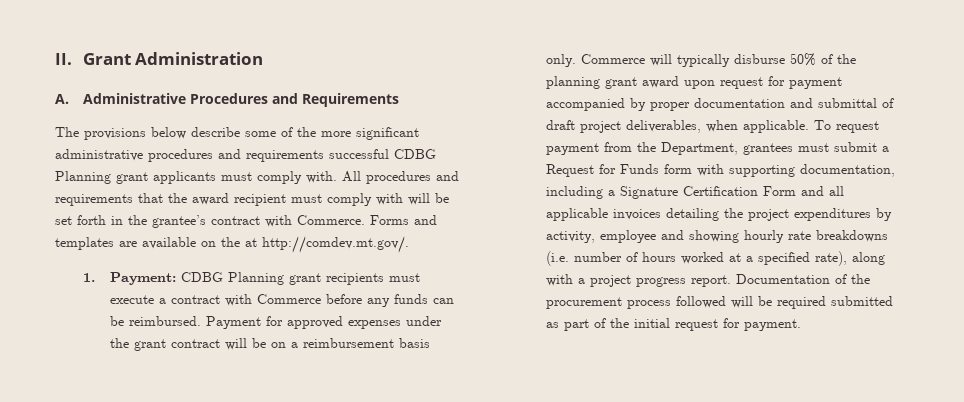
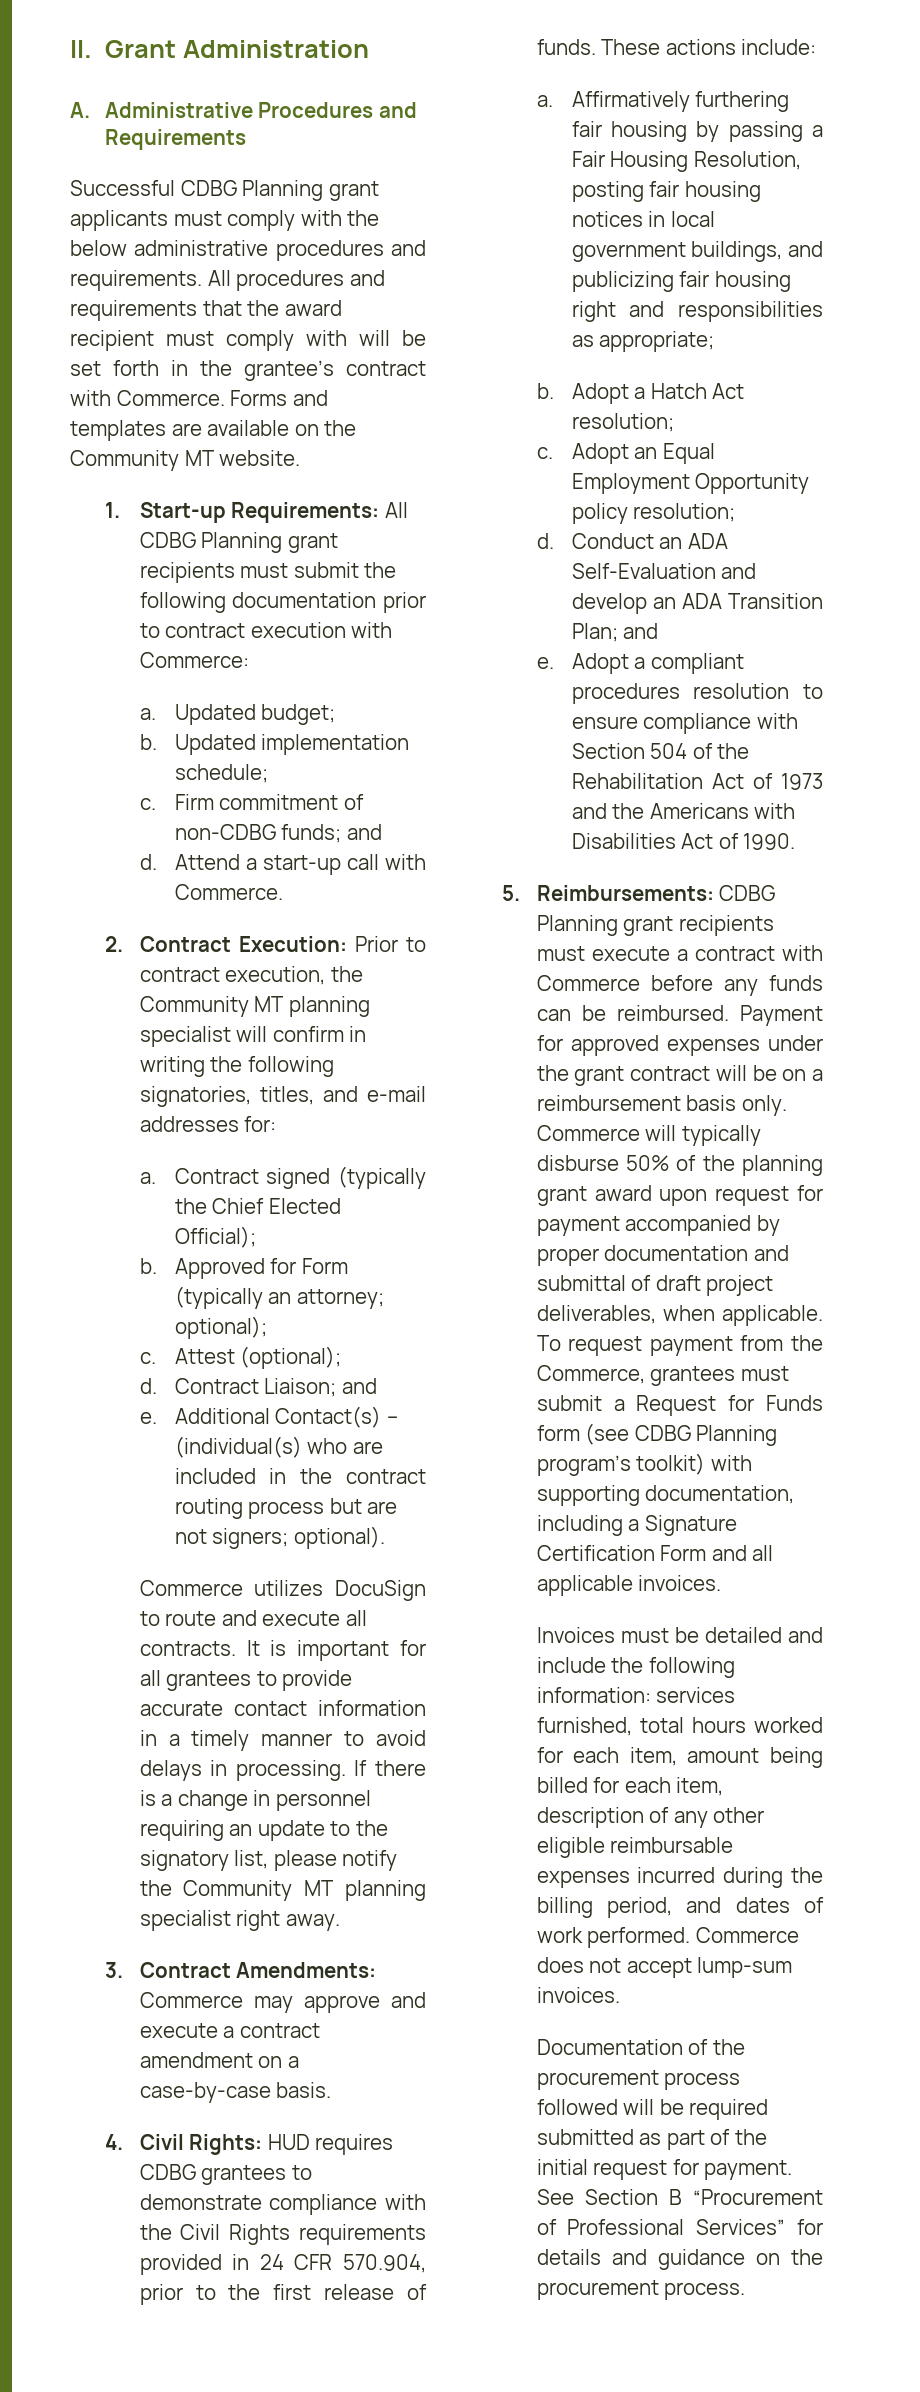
- The provisions below describe some of the more significant administrative procedures and requirements successful CDBG Planning grant applicants must comply with.
+ Successful CDBG Planning grant applicants must comply with the below administrative procedures and requirements.
- Forms and templates are available on the at http://comdev.mt.gov/.
- 1. Payment: CDBG Planning grant recipients must execute a contract with Commerce before any funds can be reimbursed.
+ Forms and templates are available on the Community MT website.
+ 1. Start-up Requirements: All CDBG Planning grant recipients must submit the following documentation prior to contract execution with Commerce:
+ a. Updated budget;
+ b. Updated implementation schedule;
+ c. Firm commitment of non-CDBG funds; and
+ d. Attend a start-up call with Commerce.
+ 2. Contract Execution: Prior to contract execution, the Community MT planning specialist will confirm in writing the following signatories, titles, and e-mail addresses for:
+ a. Contract signed (typically the Chief Elected Official);
+ b. Approved for Form (typically an attorney; optional);
+ c. Attest (optional);
+ d. Contract Liaison; and
+ e. Additional Contact(s) – (individual(s) who are included in the contract routing process but are not signers; optional).
+ Commerce utilizes DocuSign to route and execute all contracts. It is important for all grantees to provide accurate contact information in a timely manner to avoid delays in processing. If there is a change in personnel requiring an update to the signatory list, please notify the Community MT planning specialist right away.
+ 3. Contract Amendments: Commerce may approve and execute a contract amendment on a case-by-case basis.
+ 4. Civil Rights: HUD requires CDBG grantees to demonstrate compliance with the Civil Rights requirements provided in 24 CFR 570.904, prior to the first release of funds. These actions include:
+ a. Affirmatively furthering fair housing by passing a Fair Housing Resolution, posting fair housing notices in local government buildings, and publicizing fair housing right and responsibilities as appropriate;
+ b. Adopt a Hatch Act resolution;
+ c. Adopt an Equal Employment Opportunity policy resolution;
+ d. Conduct an ADA Self-Evaluation and develop an ADA Transition Plan; and
+ e. Adopt a compliant procedures resolution to ensure compliance with Section 504 of the Rehabilitation Act of 1973 and the Americans with Disabilities Act of 1990.
+ 5. Reimbursements: CDBG Planning grant recipients must execute a contract with Commerce before any funds can be reimbursed.
- To request payment from the Department, grantees must submit a Request for Funds form with supporting documentation, including a Signature Certification Form and all applicable invoices detailing the project expenditures by activity, employee and showing hourly rate breakdowns (i.e. number of hours worked at a specified rate), along with a project progress report. Documentation of the procurement process followed will be required submitted as part of the initial request for payment.
+ To request payment from the Commerce, grantees must submit a Request for Funds form (see CDBG Planning program’s toolkit) with supporting documentation, including a Signature Certification Form and all applicable invoices.
+ Invoices must be detailed and include the following information: services furnished, total hours worked for each item, amount being billed for each item, description of any other eligible reimbursable expenses incurred during the billing period, and dates of work performed. Commerce does not accept lump-sum invoices.
+ Documentation of the procurement process followed will be required submitted as part of the initial request for payment.
+ See Section B “Procurement of Professional Services” for details and guidance on the procurement process.

